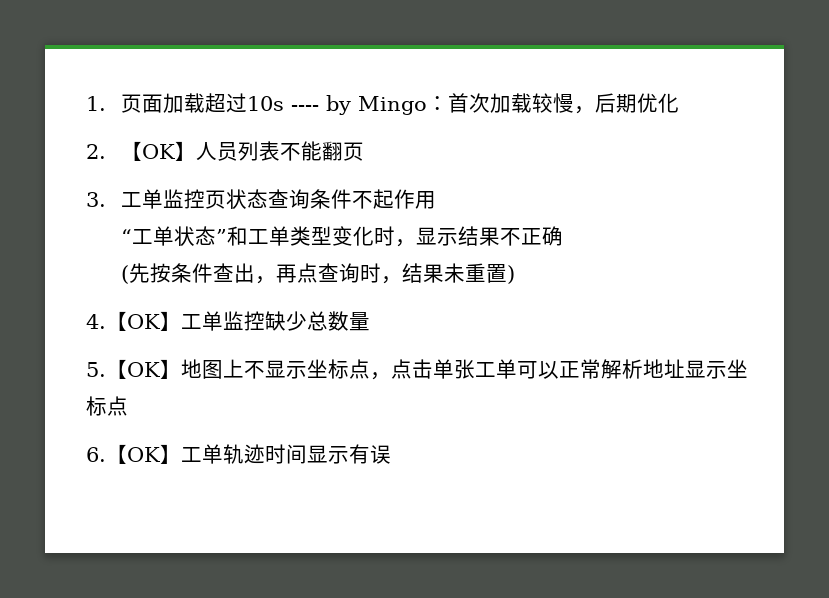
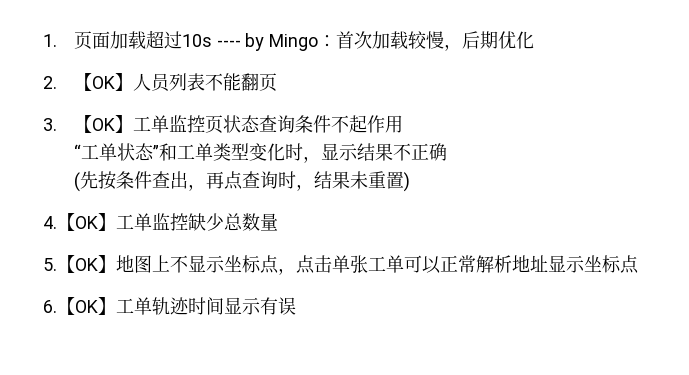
- 3.工单监控页状态查询条件不起作用
+ 3.【OK】工单监控页状态查询条件不起作用

